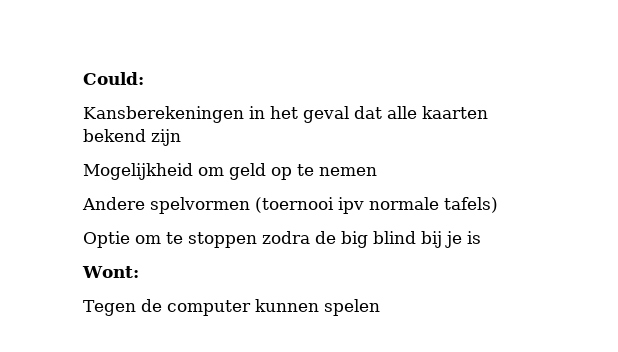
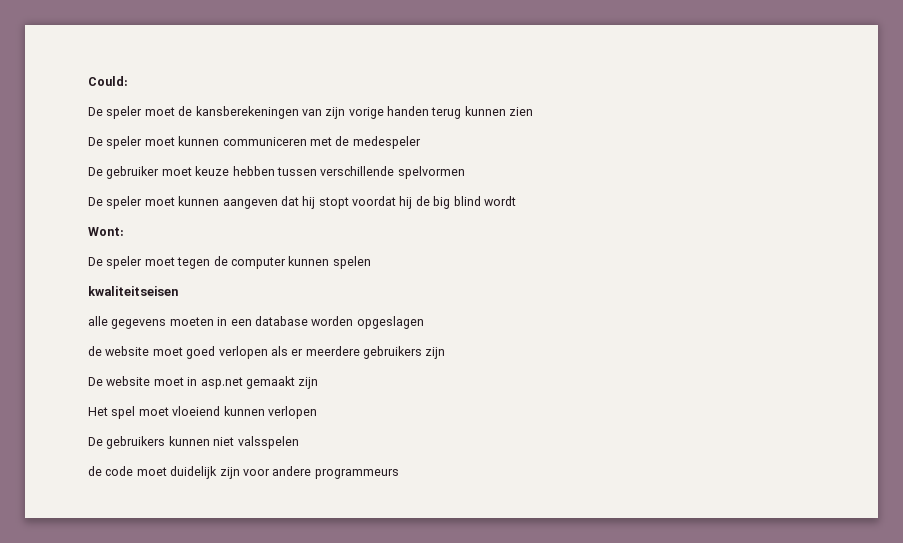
- Kansberekeningen in het geval dat alle kaarten bekend zijn
- Mogelijkheid om geld op te nemen
- Andere spelvormen (toernooi ipv normale tafels)
- Optie om te stoppen zodra de big blind bij je is
+ De speler moet de kansberekeningen van zijn vorige handen terug kunnen zien
+ De speler moet kunnen communiceren met de medespeler
+ De gebruiker moet keuze hebben tussen verschillende spelvormen
+ De speler moet kunnen aangeven dat hij stopt voordat hij de big blind wordt
  Wont:
- Tegen de computer kunnen spelen
+ De speler moet tegen de computer kunnen spelen
+ kwaliteitseisen
+ alle gegevens moeten in een database worden opgeslagen
+ de website moet goed verlopen als er meerdere gebruikers zijn
+ De website moet in asp.net gemaakt zijn
+ Het spel moet vloeiend kunnen verlopen
+ De gebruikers kunnen niet valsspelen
+ de code moet duidelijk zijn voor andere programmeurs

